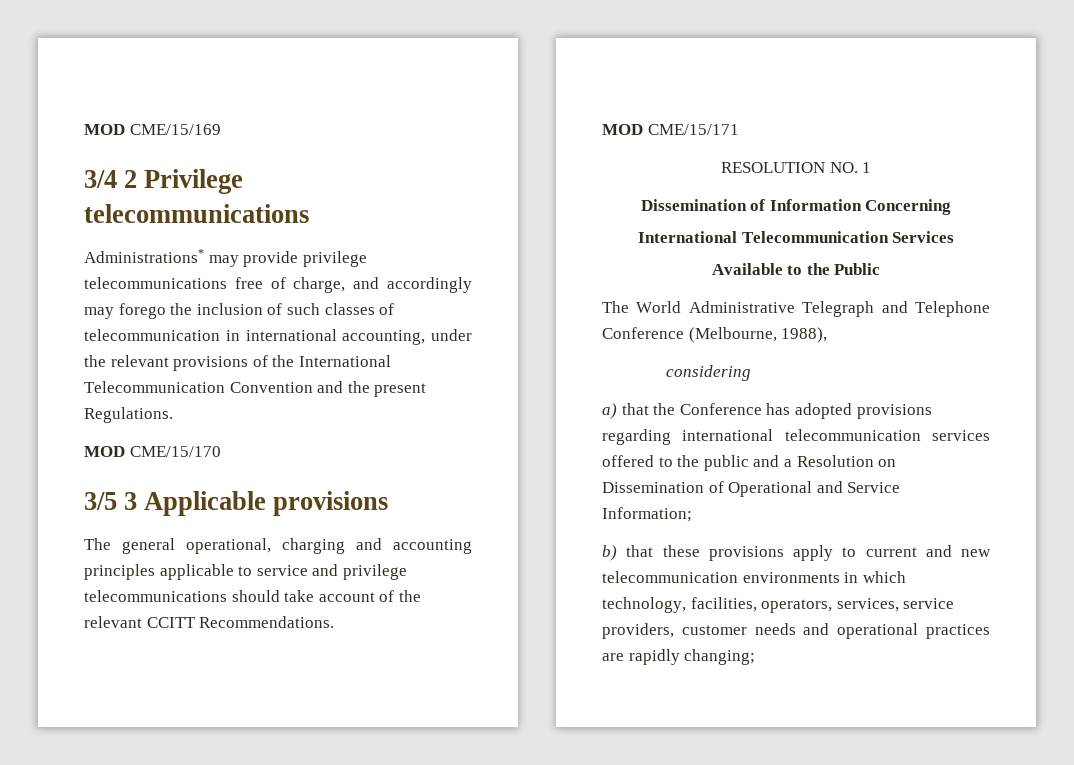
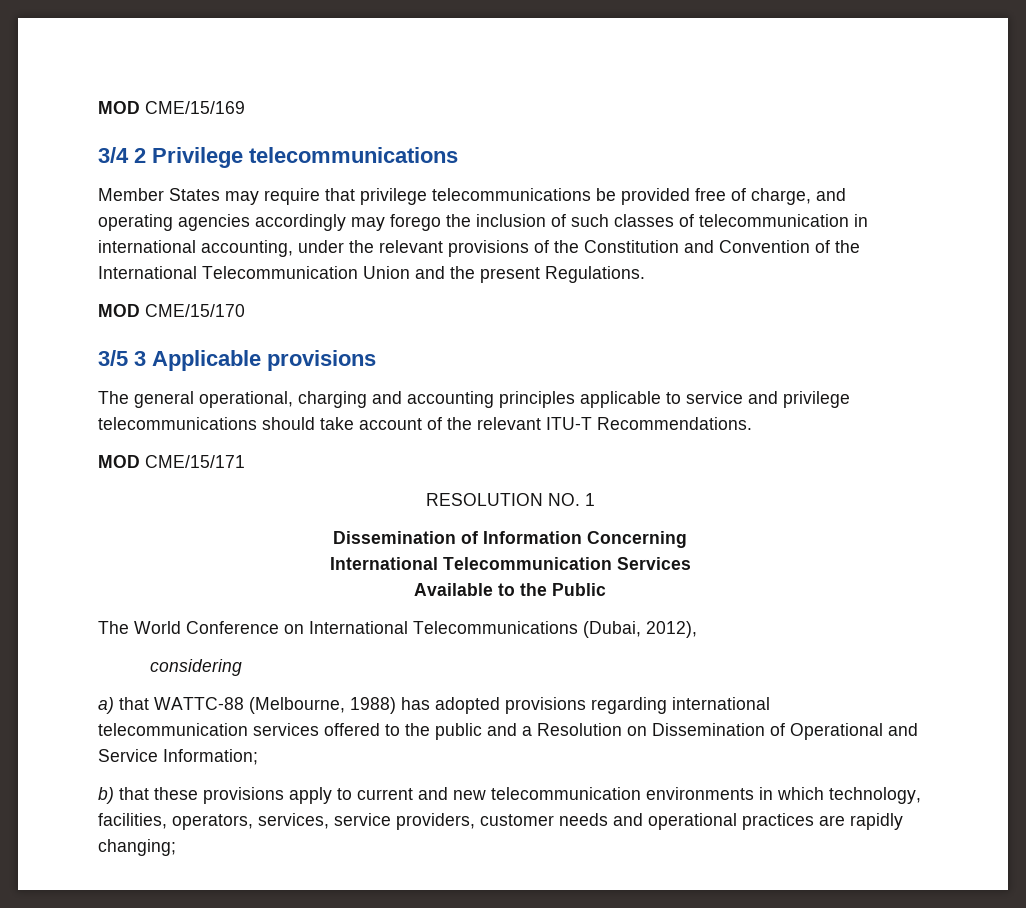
- Administrations* may provide privilege telecommunications free of charge, and accordingly may forego the inclusion of such classes of telecommunication in international accounting, under the relevant provisions of the International Telecommunication Convention and the present Regulations.
+ Member States may require that privilege telecommunications be provided free of charge, and operating agencies accordingly may forego the inclusion of such classes of telecommunication in international accounting, under the relevant provisions of the Constitution and Convention of the International Telecommunication Union and the present Regulations.
- The general operational, charging and accounting principles applicable to service and privilege telecommunications should take account of the relevant CCITT Recommendations.
+ The general operational, charging and accounting principles applicable to service and privilege telecommunications should take account of the relevant ITU-T Recommendations.
- The World Administrative Telegraph and Telephone Conference (Melbourne, 1988),
+ The World Conference on International Telecommunications (Dubai, 2012),
- a) that the Conference has adopted provisions regarding international telecommunication services offered to the public and a Resolution on Dissemination of Operational and Service Information;
+ a) that WATTC-88 (Melbourne, 1988) has adopted provisions regarding international telecommunication services offered to the public and a Resolution on Dissemination of Operational and Service Information;

